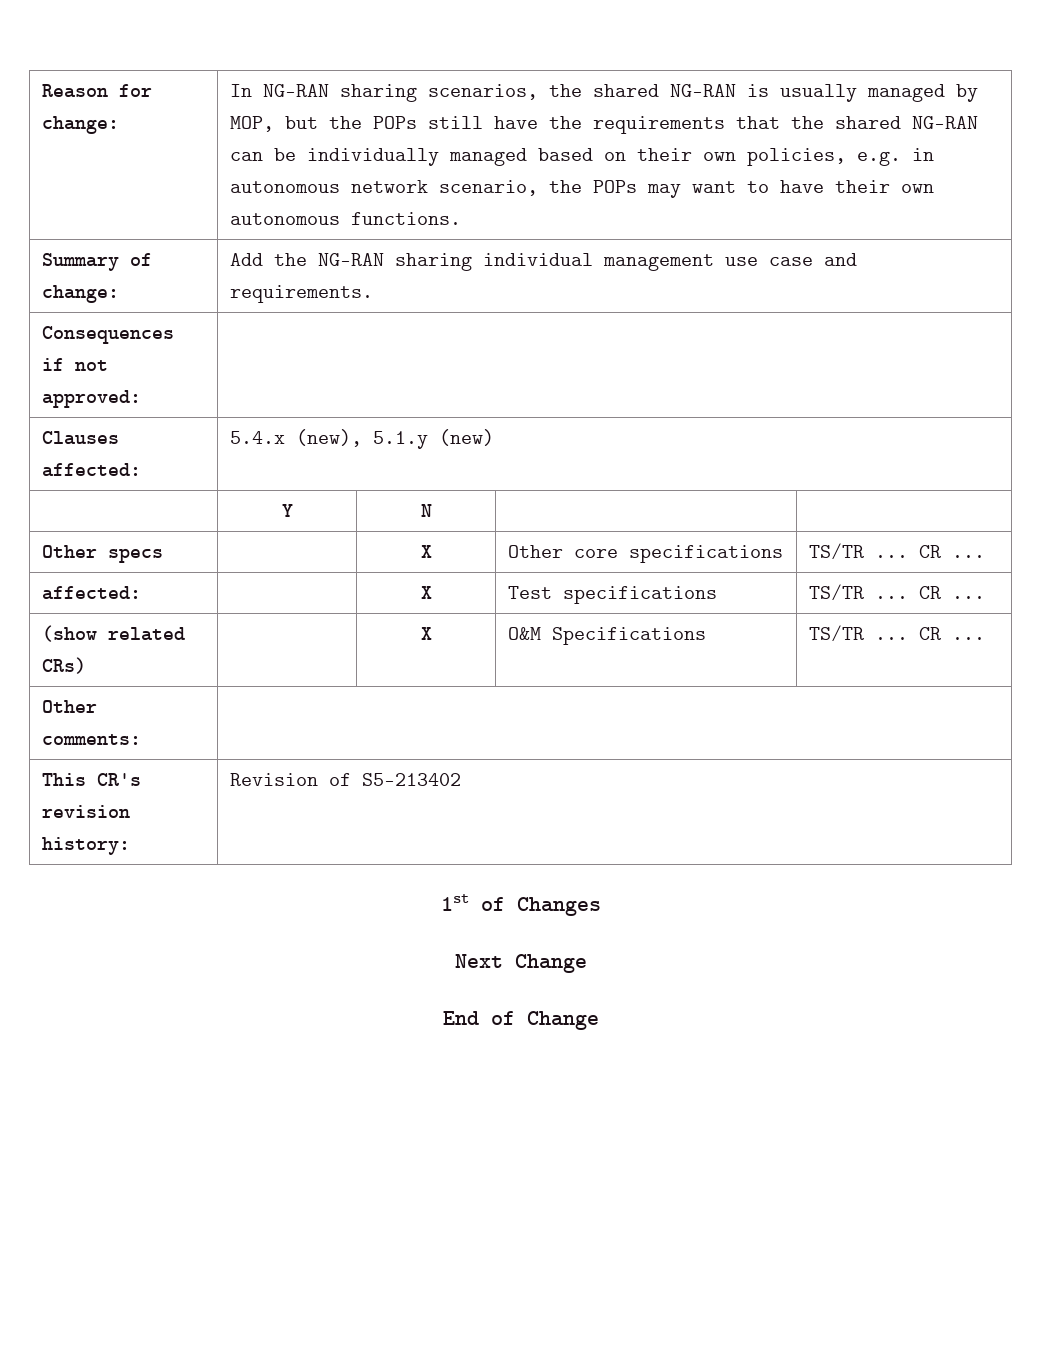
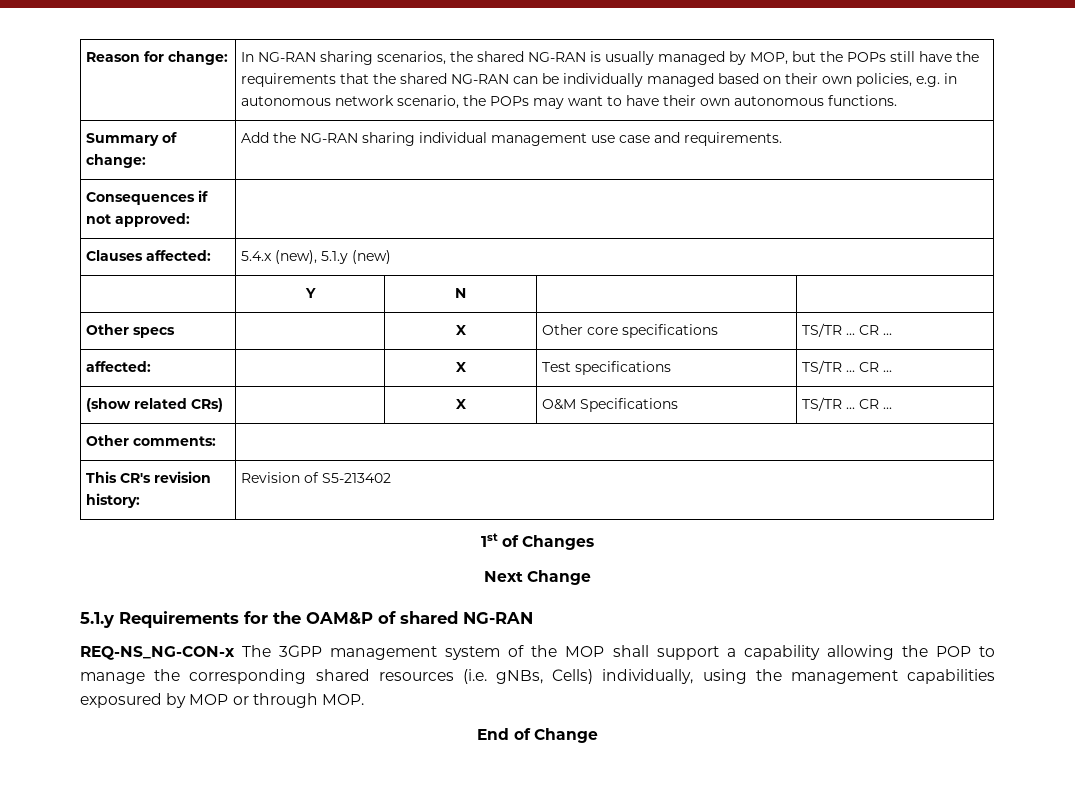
+ 5.1.y Requirements for the OAM&P of shared NG-RAN
+ REQ-NS_NG-CON-x The 3GPP management system of the MOP shall support a capability allowing the POP to manage the corresponding shared resources (i.e. gNBs, Cells) individually, using the management capabilities exposured by MOP or through MOP.

